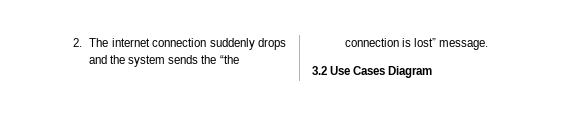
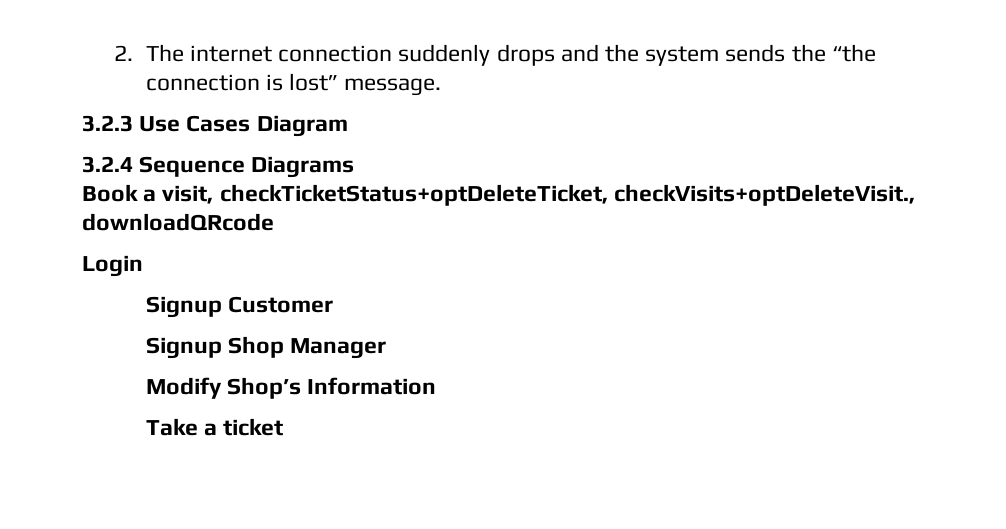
- 3.2 Use Cases Diagram
+ 3.2.3 Use Cases Diagram
+ 3.2.4 Sequence Diagrams
+ Book a visit, checkTicketStatus+optDeleteTicket, checkVisits+optDeleteVisit., downloadQRcode
+ Login
+ Signup Customer
+ Signup Shop Manager
+ Modify Shop’s Information
+ Take a ticket

